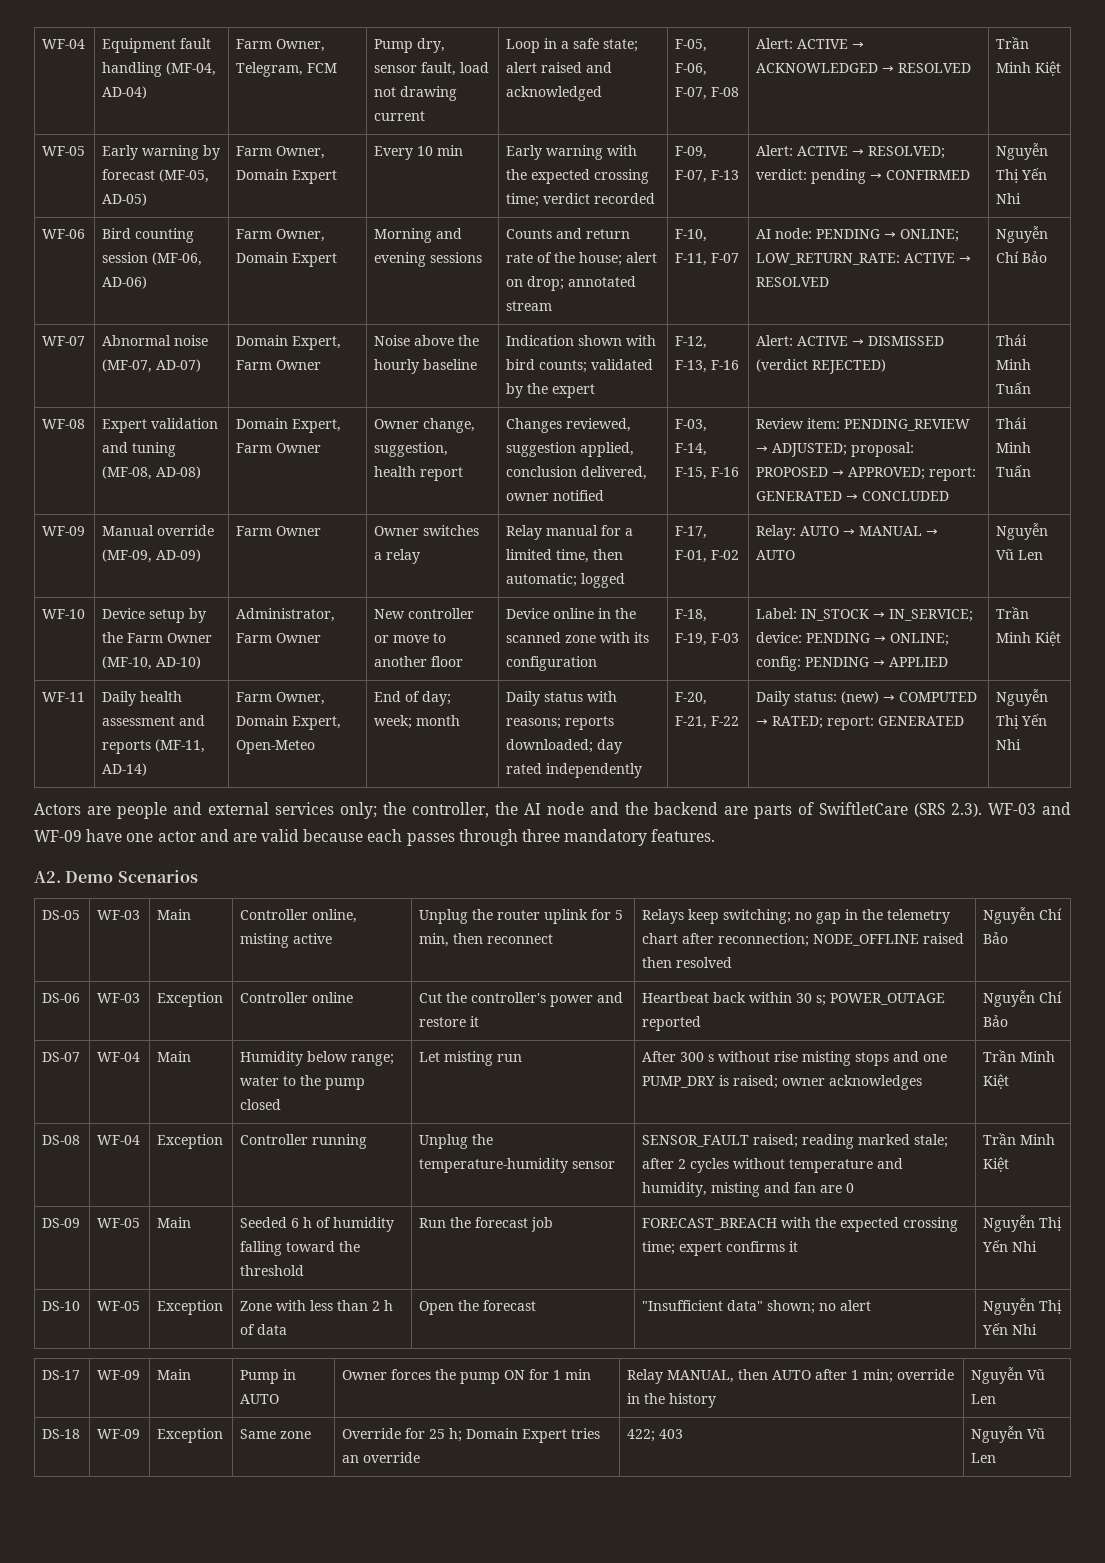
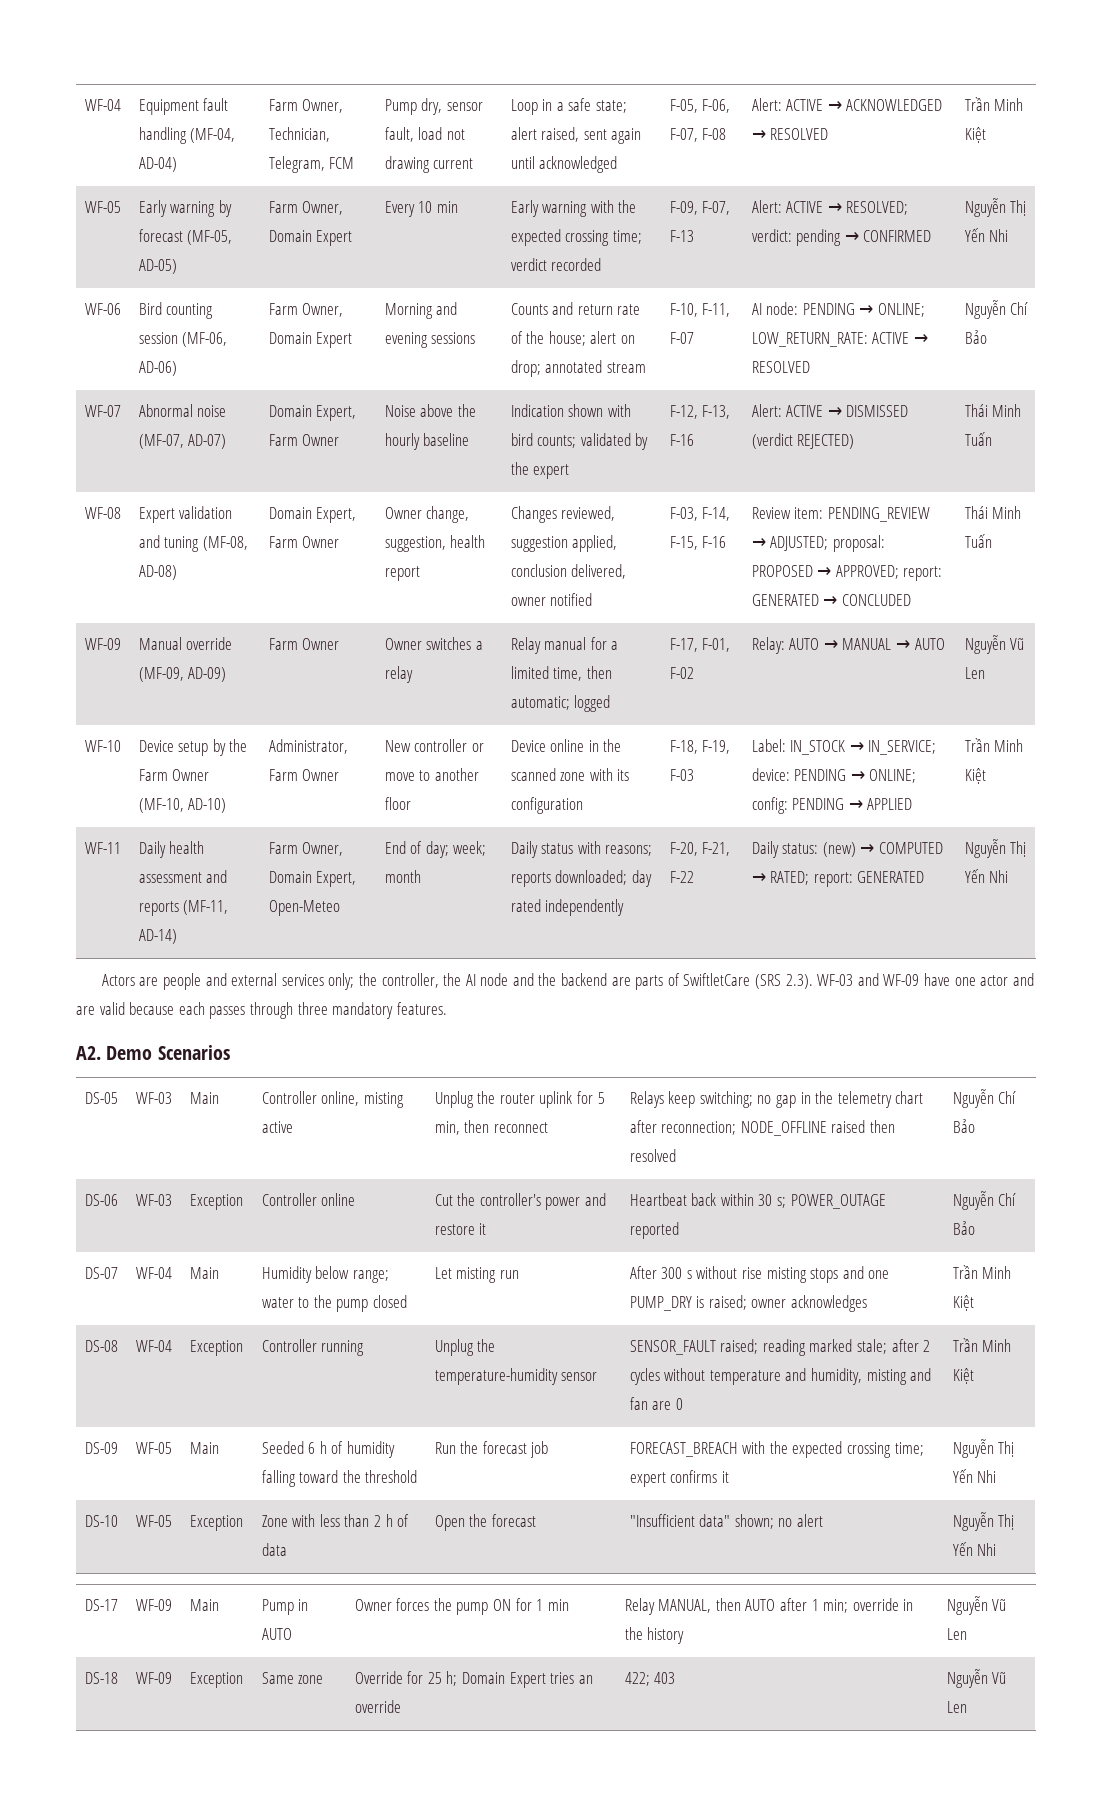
- Farm Owner, Telegram, FCM
+ Farm Owner, Technician, Telegram, FCM
- Loop in a safe state; alert raised and acknowledged
+ Loop in a safe state; alert raised, sent again until acknowledged

